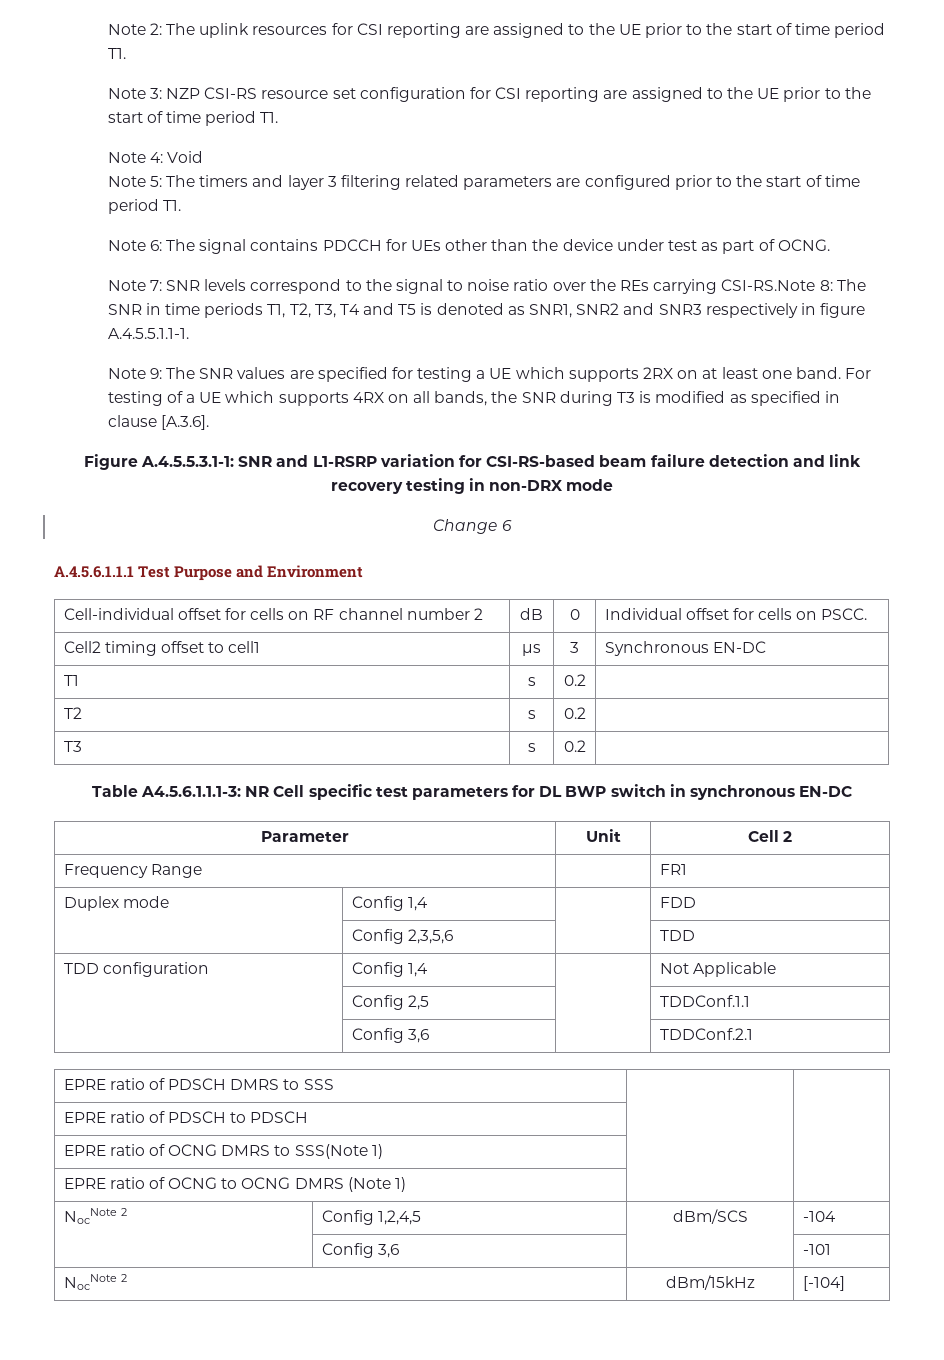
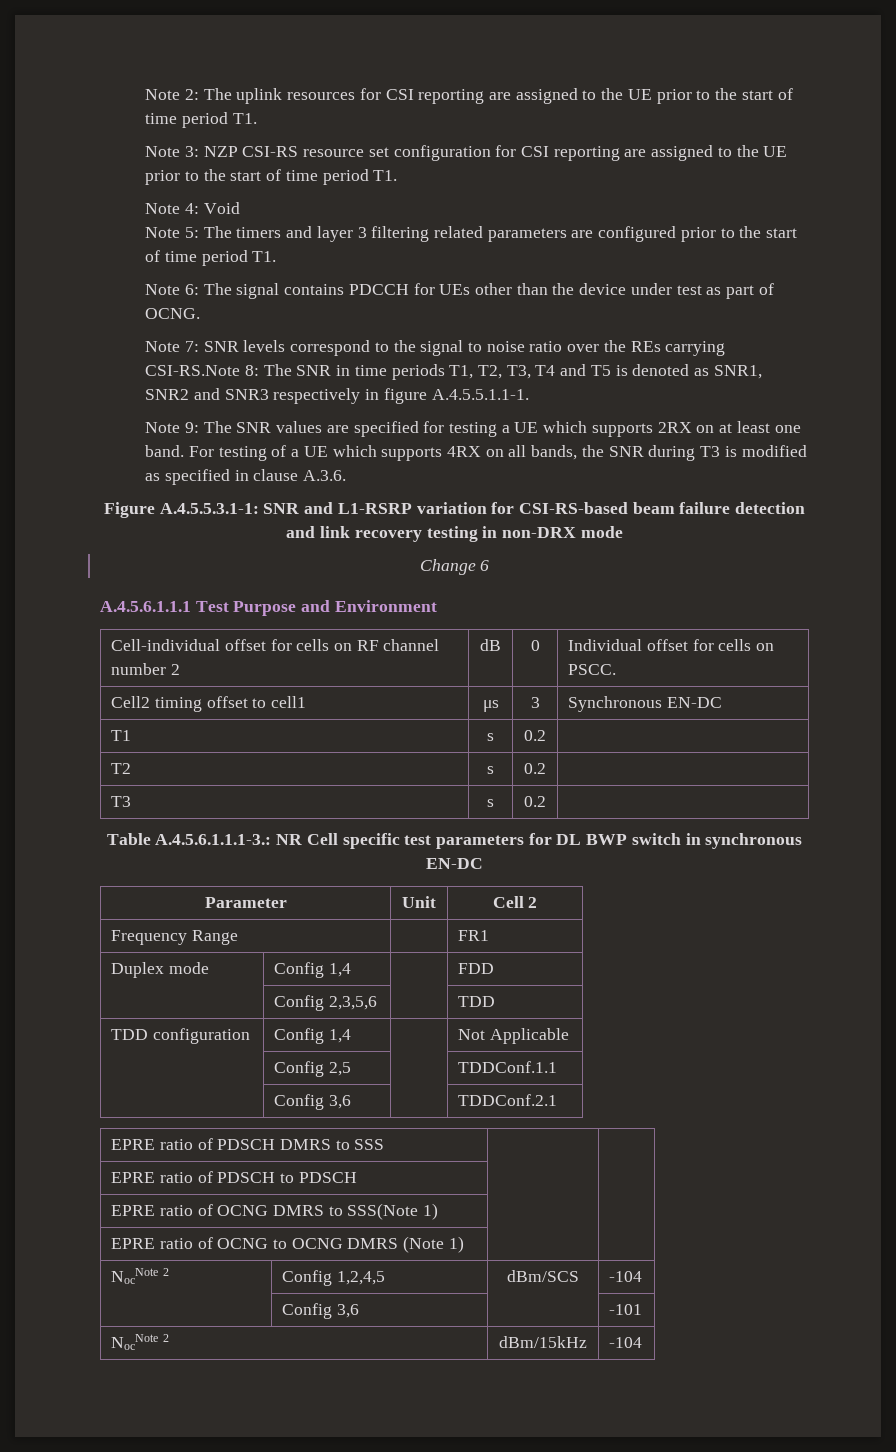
- For testing of a UE which supports 4RX on all bands, the SNR during T3 is modified as specified in clause [A.3.6].
+ For testing of a UE which supports 4RX on all bands, the SNR during T3 is modified as specified in clause A.3.6.
- Table A4.5.6.1.1.1-3: NR Cell specific test parameters for DL BWP switch in synchronous EN-DC
+ Table A.4.5.6.1.1.1-3.: NR Cell specific test parameters for DL BWP switch in synchronous EN-DC
- NocNote 2 | dBm/15kHz | [-104]
+ NocNote 2 | dBm/15kHz | -104

